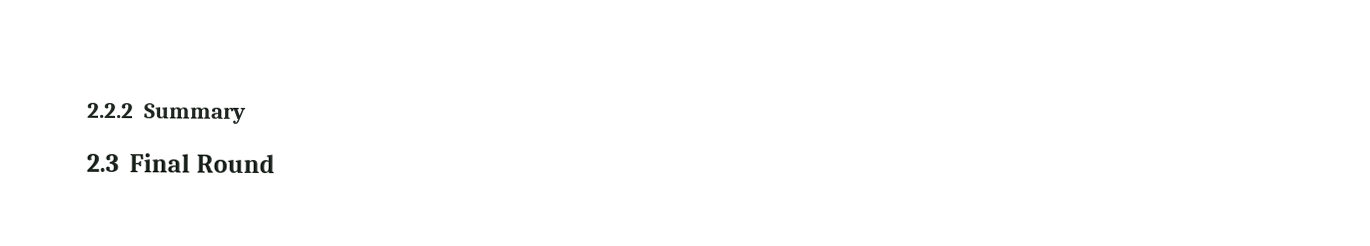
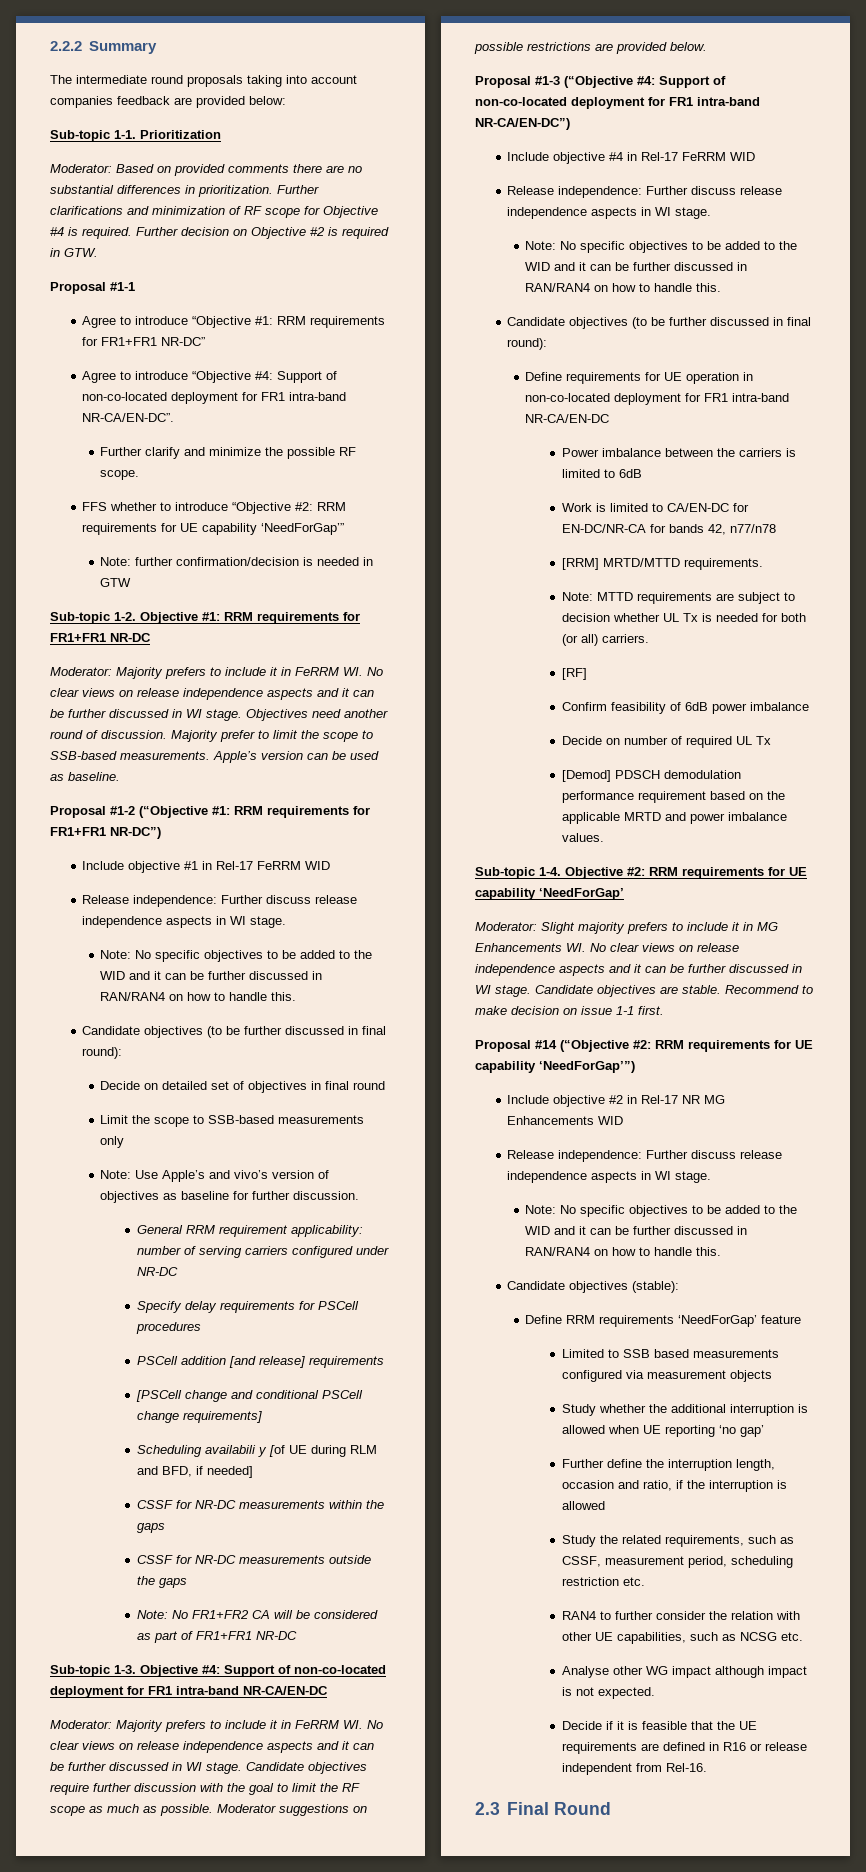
+ The intermediate round proposals taking into account companies feedback are provided below:
+ Sub-topic 1-1. Prioritization
+ Moderator: Based on provided comments there are no substantial differences in prioritization. Further clarifications and minimization of RF scope for Objective #4 is required. Further decision on Objective #2 is required in GTW.
+ Proposal #1-1
+ Agree to introduce “Objective #1: RRM requirements for FR1+FR1 NR-DC”
+ Agree to introduce “Objective #4: Support of non-co-located deployment for FR1 intra-band NR-CA/EN-DC”.
+ Further clarify and minimize the possible RF scope.
+ FFS whether to introduce “Objective #2: RRM requirements for UE capability ‘NeedForGap’”
+ Note: further confirmation/decision is needed in GTW
+ Sub-topic 1-2. Objective #1: RRM requirements for FR1+FR1 NR-DC
+ Moderator: Majority prefers to include it in FeRRM WI. No clear views on release independence aspects and it can be further discussed in WI stage. Objectives need another round of discussion. Majority prefer to limit the scope to SSB-based measurements. Apple’s version can be used as baseline.
+ Proposal #1-2 (“Objective #1: RRM requirements for FR1+FR1 NR-DC”)
+ Include objective #1 in Rel-17 FeRRM WID
+ Release independence: Further discuss release independence aspects in WI stage.
+ Note: No specific objectives to be added to the WID and it can be further discussed in RAN/RAN4 on how to handle this.
+ Candidate objectives (to be further discussed in final round):
+ Decide on detailed set of objectives in final round
+ Limit the scope to SSB-based measurements only
+ Note: Use Apple’s and vivo’s version of objectives as baseline for further discussion.
+ General RRM requirement applicability: number of serving carriers configured under NR-DC
+ Specify delay requirements for PSCell procedures
+ PSCell addition [and release] requirements
+ [PSCell change and conditional PSCell change requirements]
+ Scheduling availabili y [of UE during RLM and BFD, if needed]
+ CSSF for NR-DC measurements within the gaps
+ CSSF for NR-DC measurements outside the gaps
+ Note: No FR1+FR2 CA will be considered as part of FR1+FR1 NR-DC
+ Sub-topic 1-3. Objective #4: Support of non-co-located deployment for FR1 intra-band NR-CA/EN-DC
+ Moderator: Majority prefers to include it in FeRRM WI. No clear views on release independence aspects and it can be further discussed in WI stage. Candidate objectives require further discussion with the goal to limit the RF scope as much as possible. Moderator suggestions on possible restrictions are provided below.
+ Proposal #1-3 (“Objective #4: Support of non-co-located deployment for FR1 intra-band NR-CA/EN-DC”)
+ Include objective #4 in Rel-17 FeRRM WID
+ Release independence: Further discuss release independence aspects in WI stage.
+ Note: No specific objectives to be added to the WID and it can be further discussed in RAN/RAN4 on how to handle this.
+ Candidate objectives (to be further discussed in final round):
+ Define requirements for UE operation in non-co-located deployment for FR1 intra-band NR-CA/EN-DC
+ Power imbalance between the carriers is limited to 6dB
+ Work is limited to CA/EN-DC for EN-DC/NR-CA for bands 42, n77/n78
+ [RRM] MRTD/MTTD requirements.
+ Note: MTTD requirements are subject to decision whether UL Tx is needed for both (or all) carriers.
+ [RF]
+ Confirm feasibility of 6dB power imbalance
+ Decide on number of required UL Tx
+ [Demod] PDSCH demodulation performance requirement based on the applicable MRTD and power imbalance values.
+ Sub-topic 1-4. Objective #2: RRM requirements for UE capability ‘NeedForGap’
+ Moderator: Slight majority prefers to include it in MG Enhancements WI. No clear views on release independence aspects and it can be further discussed in WI stage. Candidate objectives are stable. Recommend to make decision on issue 1-1 first.
+ Proposal #14 (“Objective #2: RRM requirements for UE capability ‘NeedForGap’”)
+ Include objective #2 in Rel-17 NR MG Enhancements WID
+ Release independence: Further discuss release independence aspects in WI stage.
+ Note: No specific objectives to be added to the WID and it can be further discussed in RAN/RAN4 on how to handle this.
+ Candidate objectives (stable):
+ Define RRM requirements ‘NeedForGap’ feature
+ Limited to SSB based measurements configured via measurement objects
+ Study whether the additional interruption is allowed when UE reporting ‘no gap’
+ Further define the interruption length, occasion and ratio, if the interruption is allowed
+ Study the related requirements, such as CSSF, measurement period, scheduling restriction etc.
+ RAN4 to further consider the relation with other UE capabilities, such as NCSG etc.
+ Analyse other WG impact although impact is not expected.
+ Decide if it is feasible that the UE requirements are defined in R16 or release independent from Rel-16.

